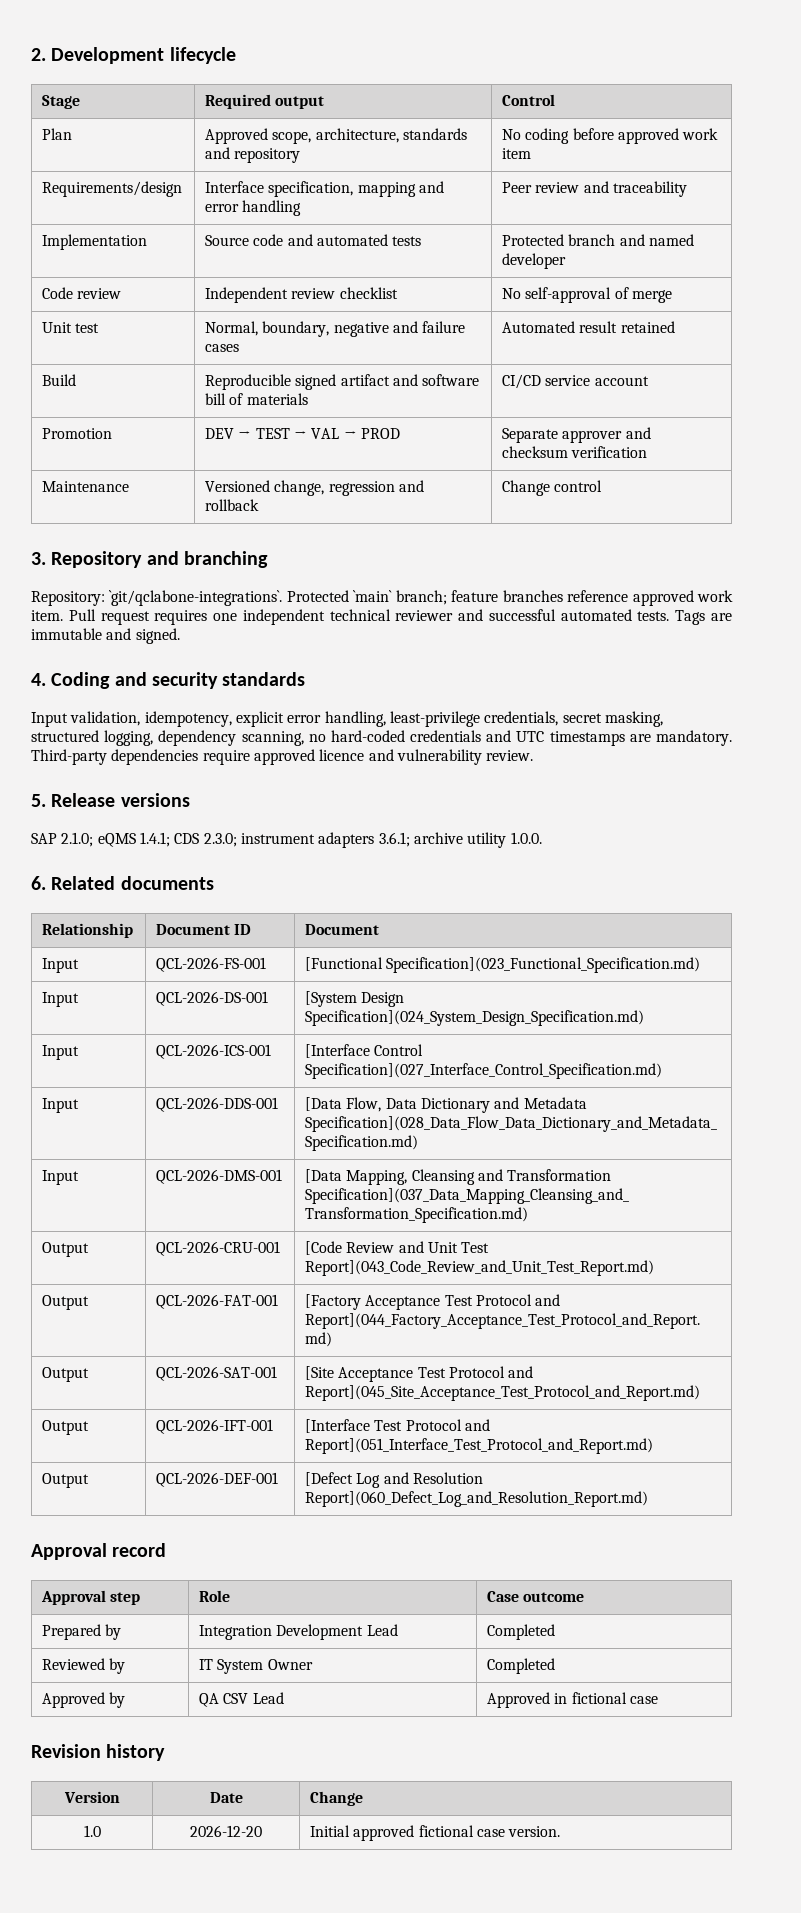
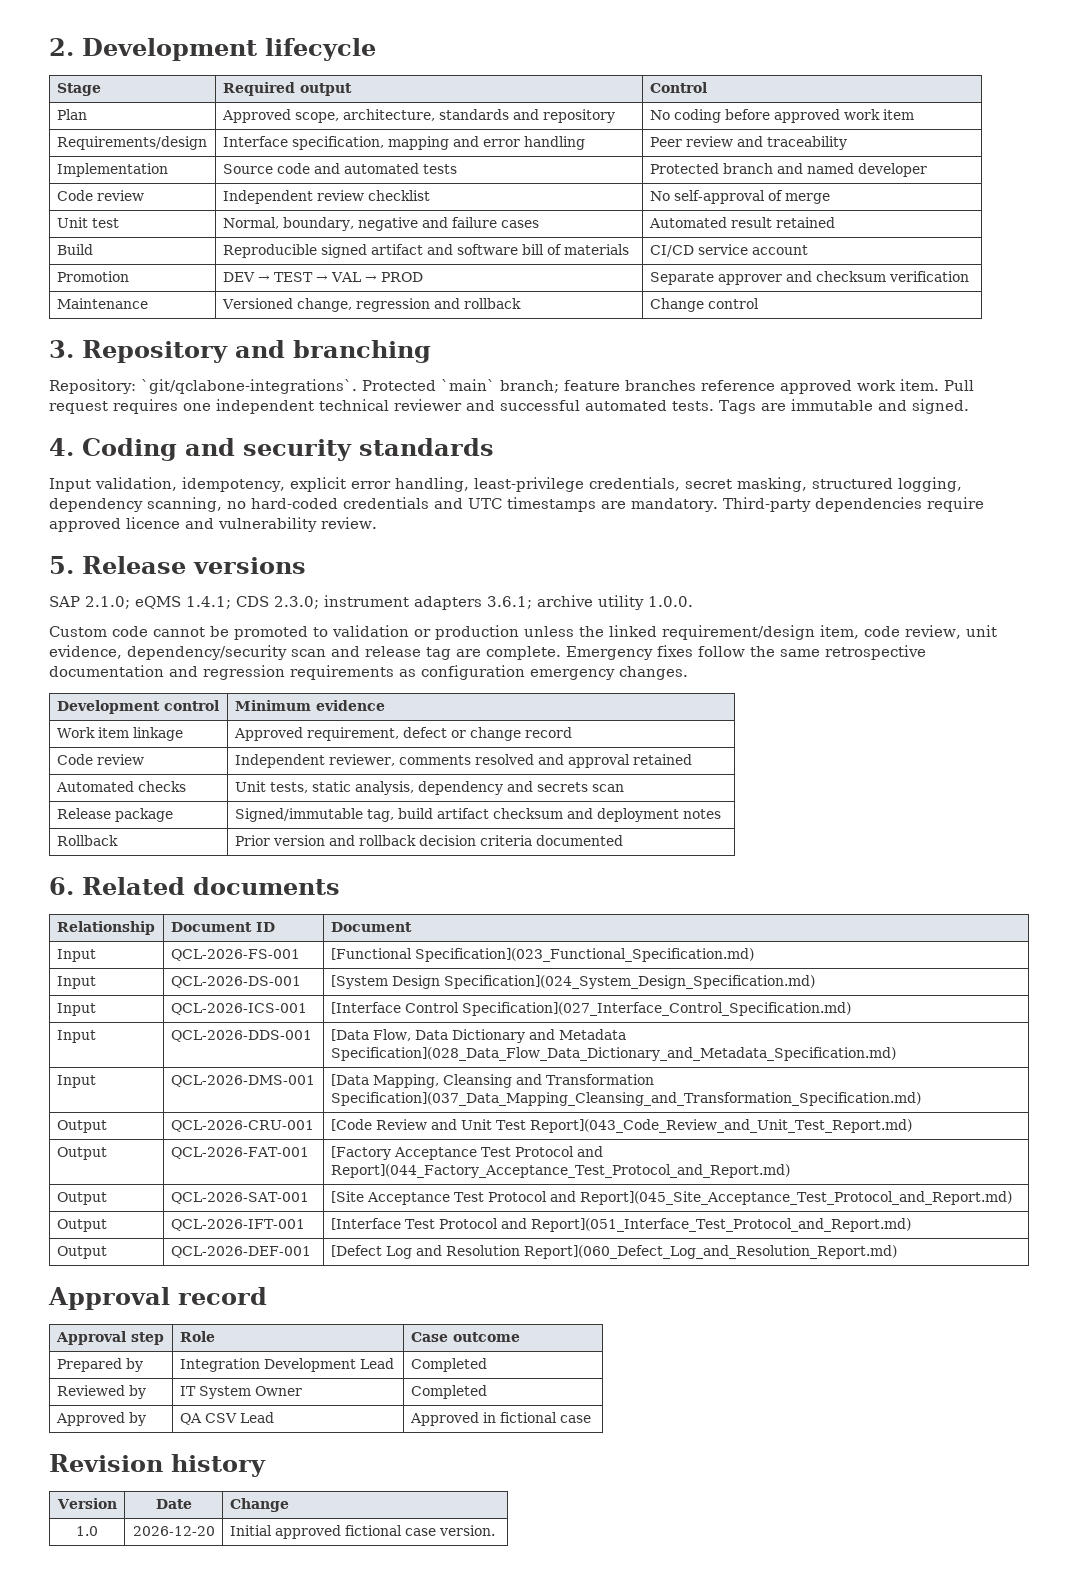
+ Custom code cannot be promoted to validation or production unless the linked requirement/design item, code review, unit evidence, dependency/security scan and release tag are complete. Emergency fixes follow the same retrospective documentation and regression requirements as configuration emergency changes.
+ Development control | Minimum evidence
+ Work item linkage | Approved requirement, defect or change record
+ Code review | Independent reviewer, comments resolved and approval retained
+ Automated checks | Unit tests, static analysis, dependency and secrets scan
+ Release package | Signed/immutable tag, build artifact checksum and deployment notes
+ Rollback | Prior version and rollback decision criteria documented

